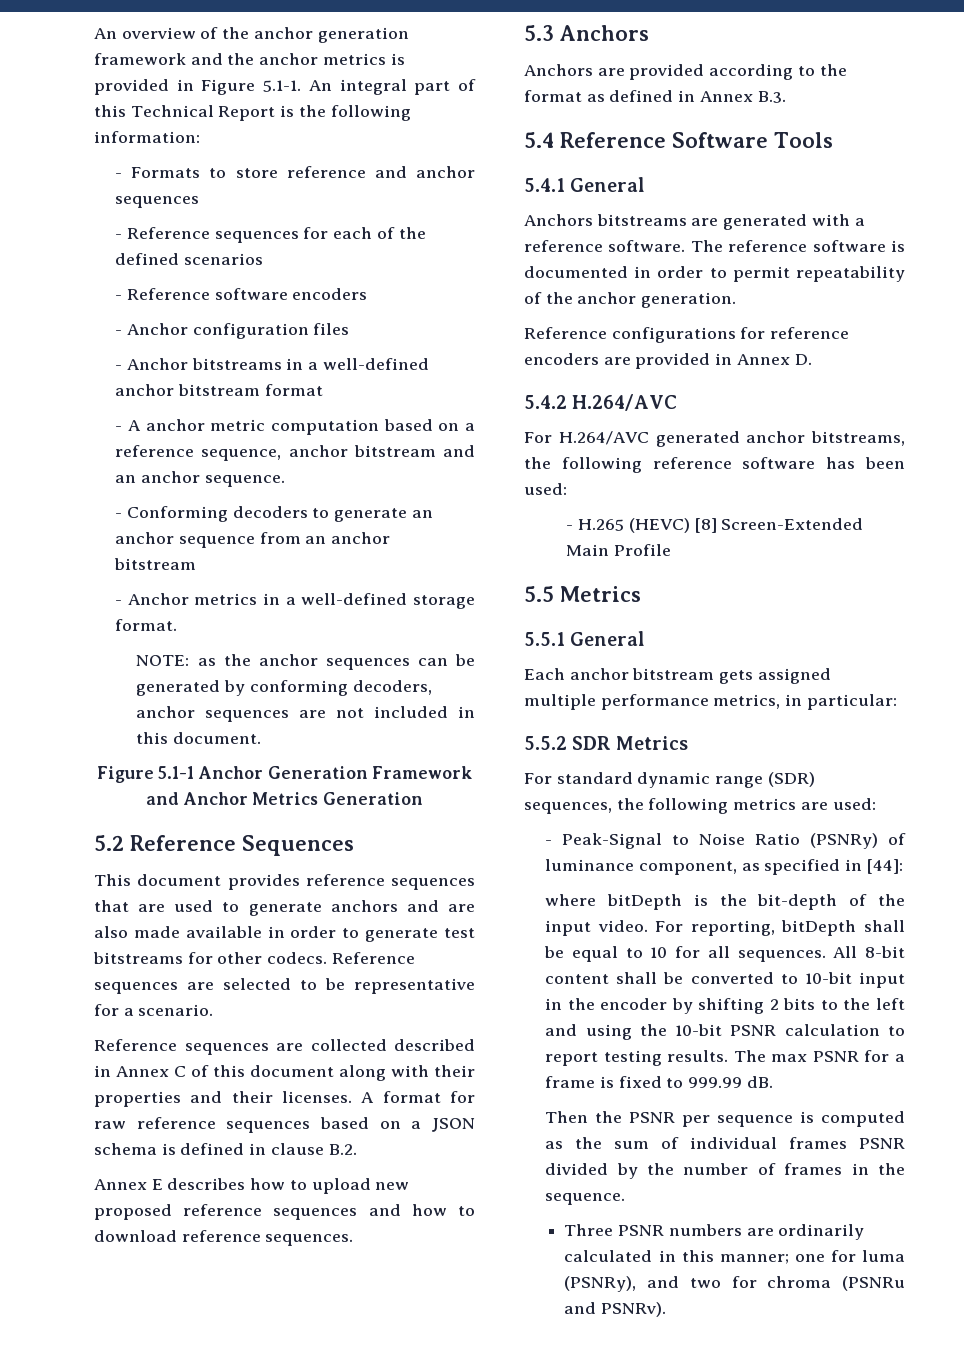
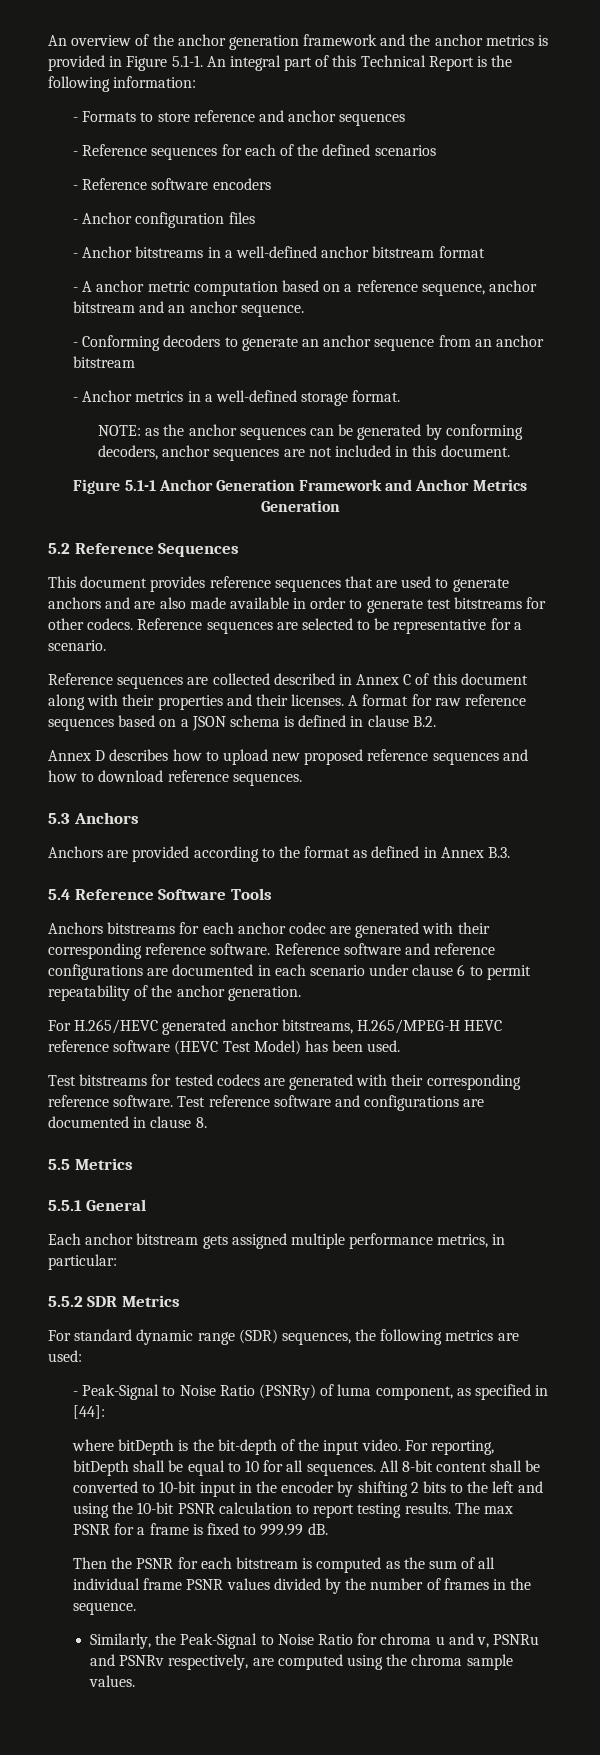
- Annex E describes how to upload new proposed reference sequences and how to download reference sequences.
+ Annex D describes how to upload new proposed reference sequences and how to download reference sequences.
- 5.4.1 General
- Anchors bitstreams are generated with a reference software. The reference software is documented in order to permit repeatability of the anchor generation.
+ Anchors bitstreams for each anchor codec are generated with their corresponding reference software. Reference software and reference configurations are documented in each scenario under clause 6 to permit repeatability of the anchor generation.
- Reference configurations for reference encoders are provided in Annex D.
- 5.4.2 H.264/AVC
- For H.264/AVC generated anchor bitstreams, the following reference software has been used:
- - H.265 (HEVC) [8] Screen-Extended Main Profile
+ For H.265/HEVC generated anchor bitstreams, H.265/MPEG-H HEVC reference software (HEVC Test Model) has been used.
+ Test bitstreams for tested codecs are generated with their corresponding reference software. Test reference software and configurations are documented in clause 8.
- - Peak-Signal to Noise Ratio (PSNRy) of luminance component, as specified in [44]:
+ - Peak-Signal to Noise Ratio (PSNRy) of luma component, as specified in [44]:
- Then the PSNR per sequence is computed as the sum of individual frames PSNR divided by the number of frames in the sequence.
+ Then the PSNR for each bitstream is computed as the sum of all individual frame PSNR values divided by the number of frames in the sequence.
- Three PSNR numbers are ordinarily calculated in this manner; one for luma (PSNRy), and two for chroma (PSNRu and PSNRv).
+ Similarly, the Peak-Signal to Noise Ratio for chroma u and v, PSNRu and PSNRv respectively, are computed using the chroma sample values.

